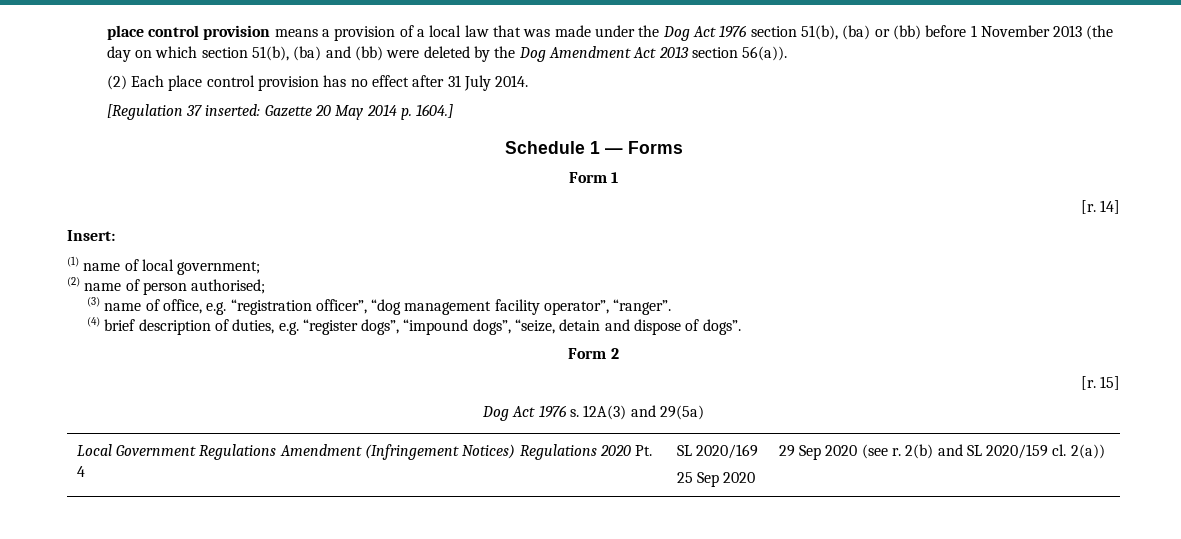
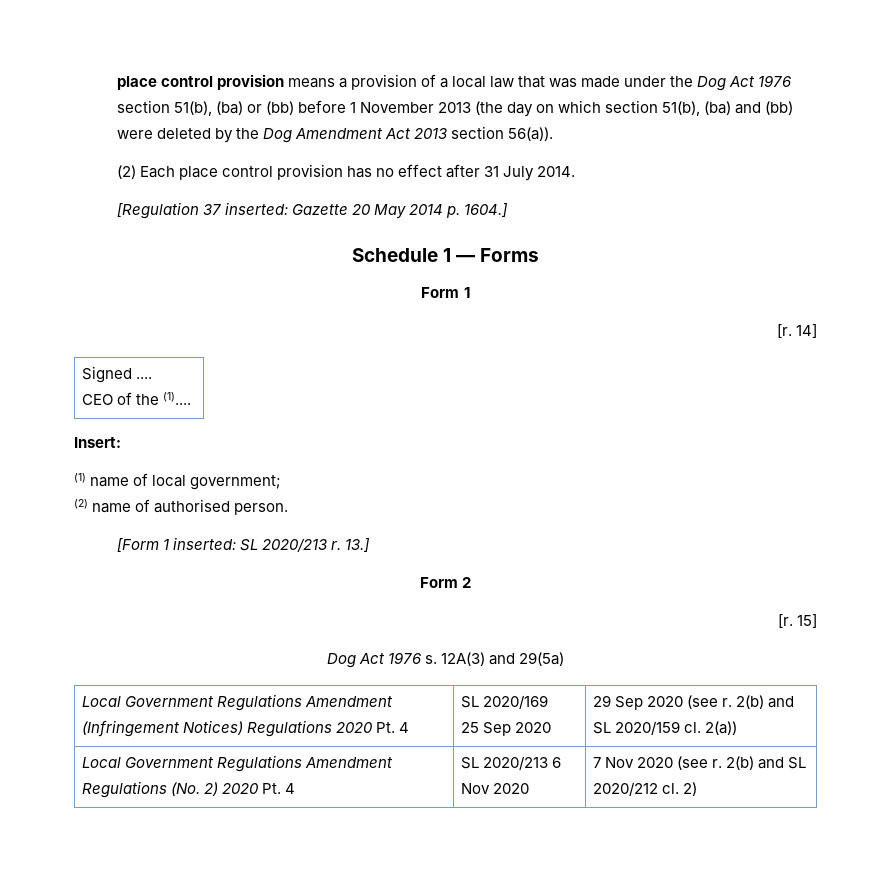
+ Signed ....
+ CEO of the (1)....
- (2) name of person authorised;
- (3) name of office, e.g. “registration officer”, “dog management facility operator”, “ranger”.
- (4) brief description of duties, e.g. “register dogs”, “impound dogs”, “seize, detain and dispose of dogs”.
+ (2) name of authorised person.
+ [Form 1 inserted: SL 2020/213 r. 13.]
+ Local Government Regulations Amendment Regulations (No. 2) 2020 Pt. 4 | SL 2020/213 6 Nov 2020 | 7 Nov 2020 (see r. 2(b) and SL 2020/212 cl. 2)

